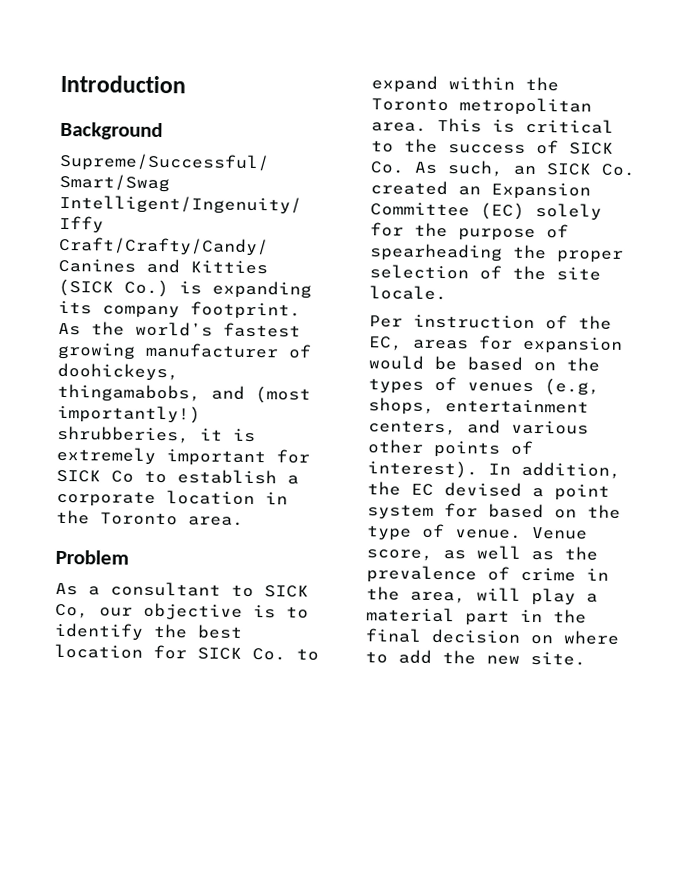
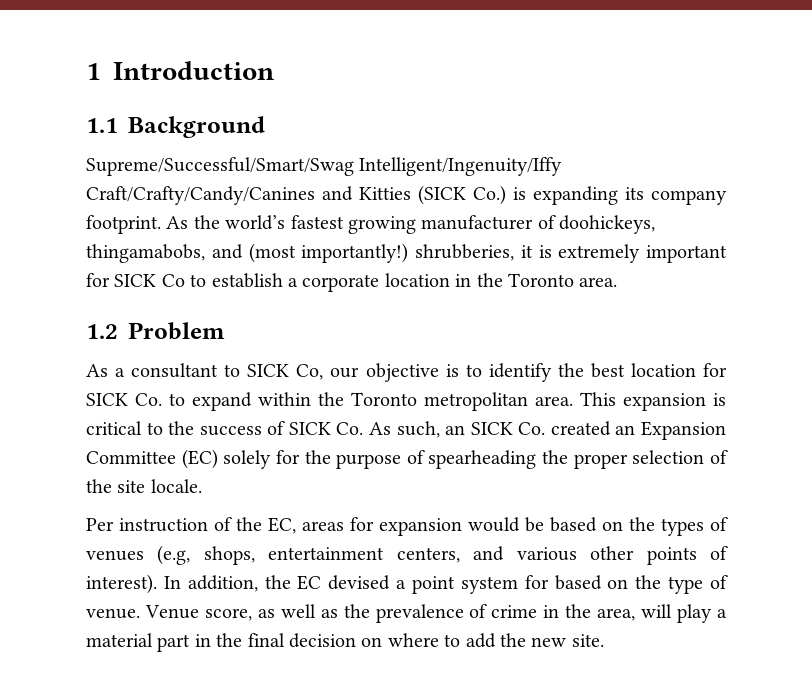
- Introduction
+ 1 Introduction
- Background
+ 1.1 Background
- Problem
+ 1.2 Problem
- This is critical to the success of SICK Co. As such, an SICK Co. created an Expansion Committee (EC) solely for the purpose of spearheading the proper selection of the site locale.
+ This expansion is critical to the success of SICK Co. As such, an SICK Co. created an Expansion Committee (EC) solely for the purpose of spearheading the proper selection of the site locale.

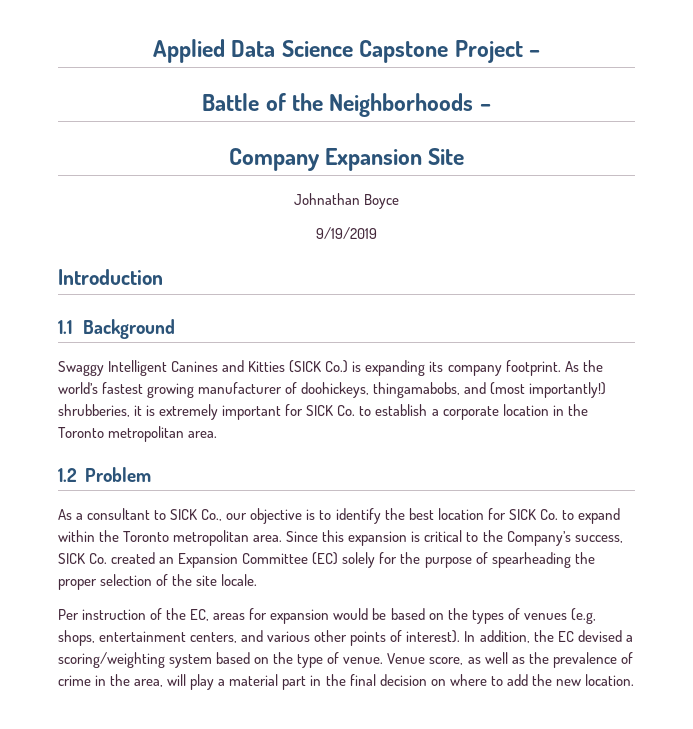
- 1 Introduction
+ Applied Data Science Capstone Project –
+ Battle of the Neighborhoods –
+ Company Expansion Site
+ Johnathan Boyce
+ 9/19/2019
+ Introduction
- Supreme/Successful/Smart/Swag Intelligent/Ingenuity/Iffy Craft/Crafty/Candy/Canines and Kitties (SICK Co.) is expanding its company footprint.
+ Swaggy Intelligent Canines and Kitties (SICK Co.) is expanding its company footprint.
- As the world’s fastest growing manufacturer of doohickeys, thingamabobs, and (most importantly!) shrubberies, it is extremely important for SICK Co to establish a corporate location in the Toronto area.
+ As the world’s fastest growing manufacturer of doohickeys, thingamabobs, and (most importantly!) shrubberies, it is extremely important for SICK Co. to establish a corporate location in the Toronto metropolitan area.
- As a consultant to SICK Co, our objective is to identify the best location for SICK Co. to expand within the Toronto metropolitan area.
+ As a consultant to SICK Co., our objective is to identify the best location for SICK Co. to expand within the Toronto metropolitan area.
- This expansion is critical to the success of SICK Co. As such, an SICK Co. created an Expansion Committee (EC) solely for the purpose of spearheading the proper selection of the site locale.
+ Since this expansion is critical to the Company’s success, SICK Co. created an Expansion Committee (EC) solely for the purpose of spearheading the proper selection of the site locale.
- In addition, the EC devised a point system for based on the type of venue.
+ In addition, the EC devised a scoring/weighting system based on the type of venue.
- Venue score, as well as the prevalence of crime in the area, will play a material part in the final decision on where to add the new site.
+ Venue score, as well as the prevalence of crime in the area, will play a material part in the final decision on where to add the new location.

